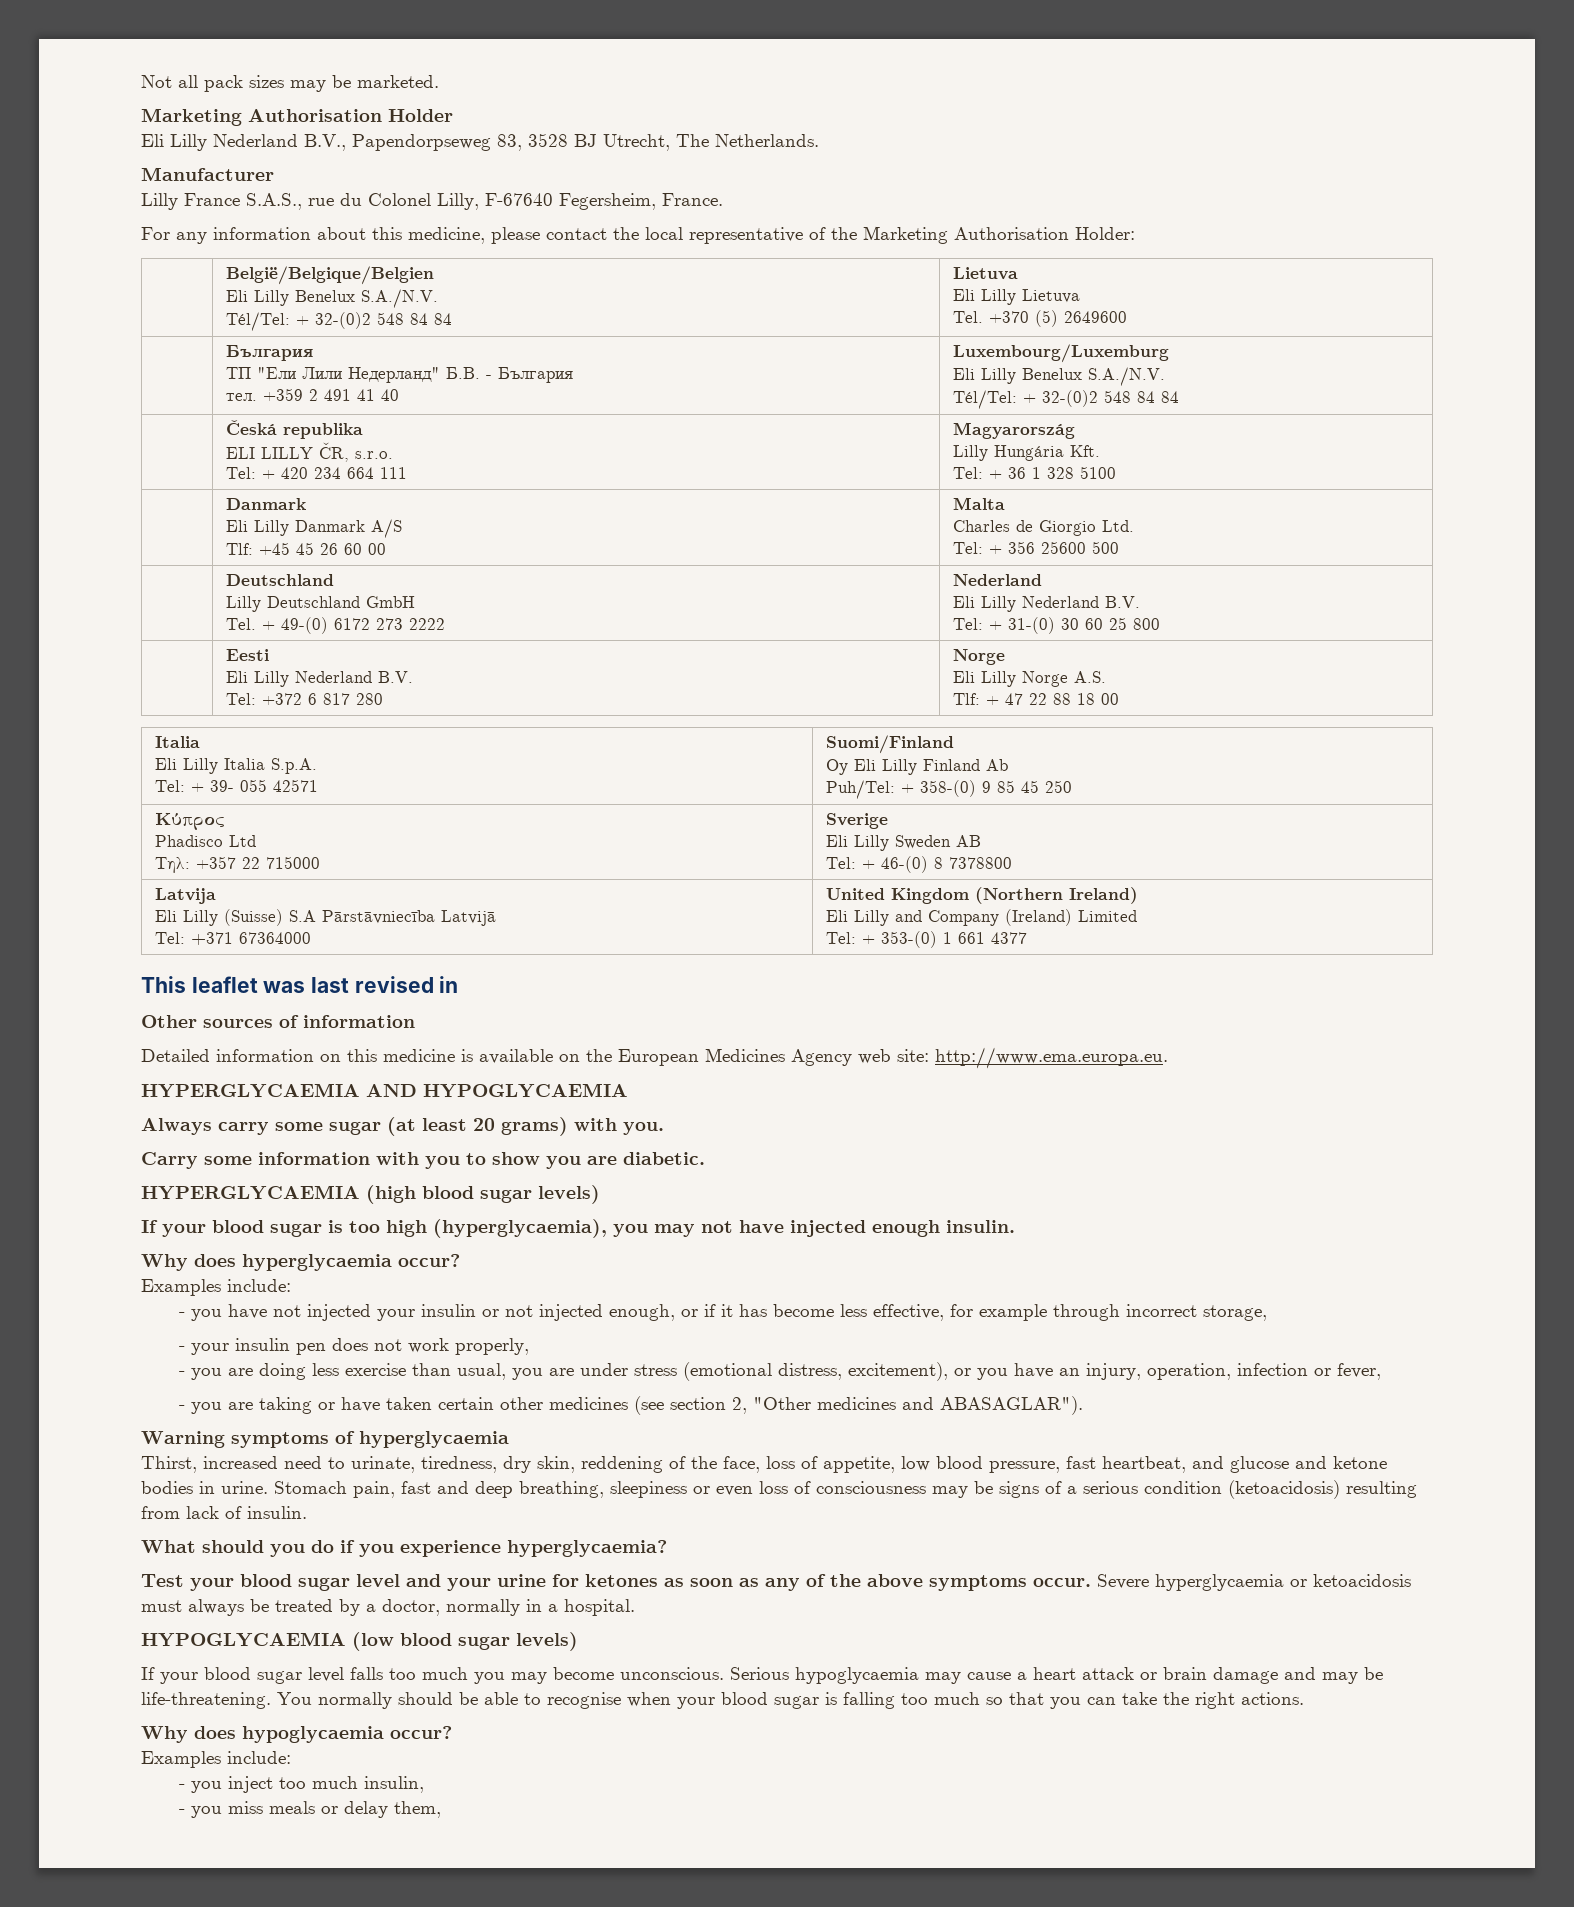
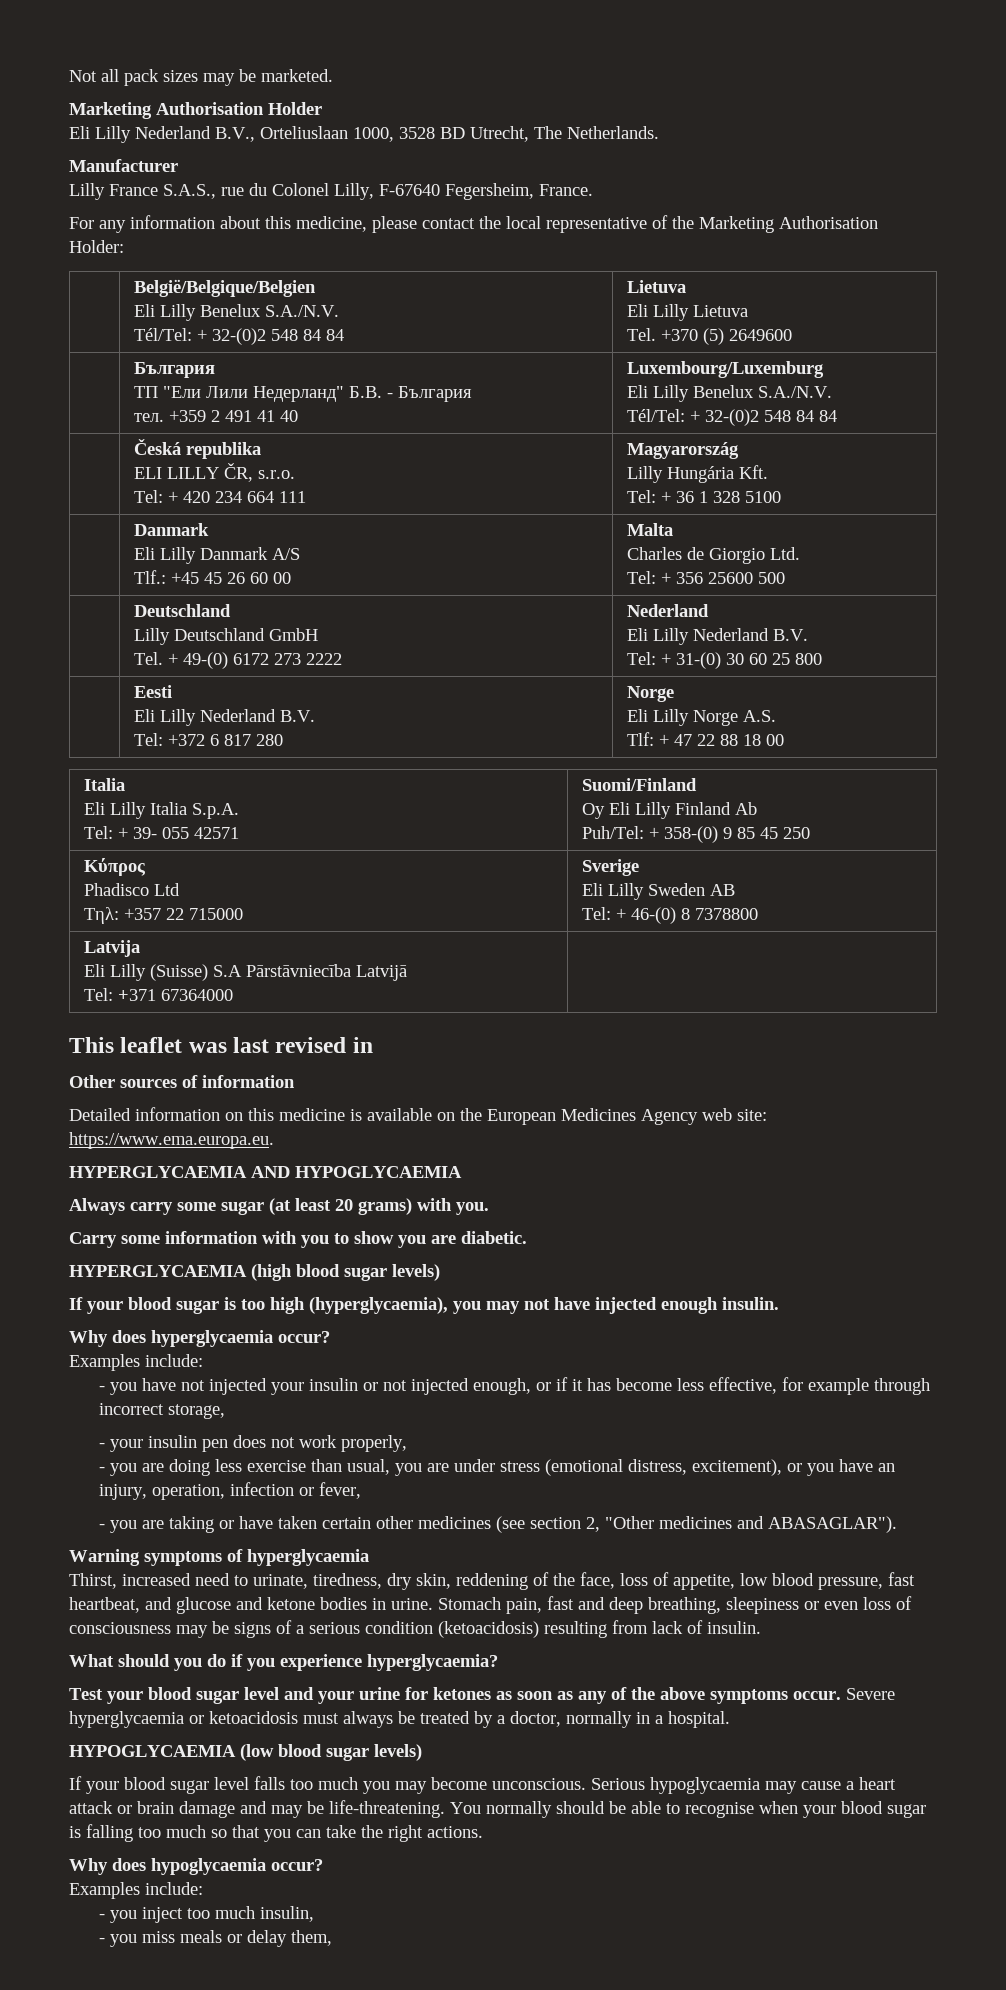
- Eli Lilly Nederland B.V., Papendorpseweg 83, 3528 BJ Utrecht, The Netherlands.
+ Eli Lilly Nederland B.V., Orteliuslaan 1000, 3528 BD Utrecht, The Netherlands.
  | Danmark
  Eli Lilly Danmark A/S
- Tlf: +45 45 26 60 00 | Malta
+ Tlf.: +45 45 26 60 00 | Malta
  Latvija
  Eli Lilly (Suisse) S.A Pārstāvniecība Latvijā
- Tel: +371 67364000 | United Kingdom (Northern Ireland)
- Eli Lilly and Company (Ireland) Limited
- Tel: + 353-(0) 1 661 4377
+ Tel: +371 67364000 |
- Detailed information on this medicine is available on the European Medicines Agency web site: http://www.ema.europa.eu.
+ Detailed information on this medicine is available on the European Medicines Agency web site: https://www.ema.europa.eu.

